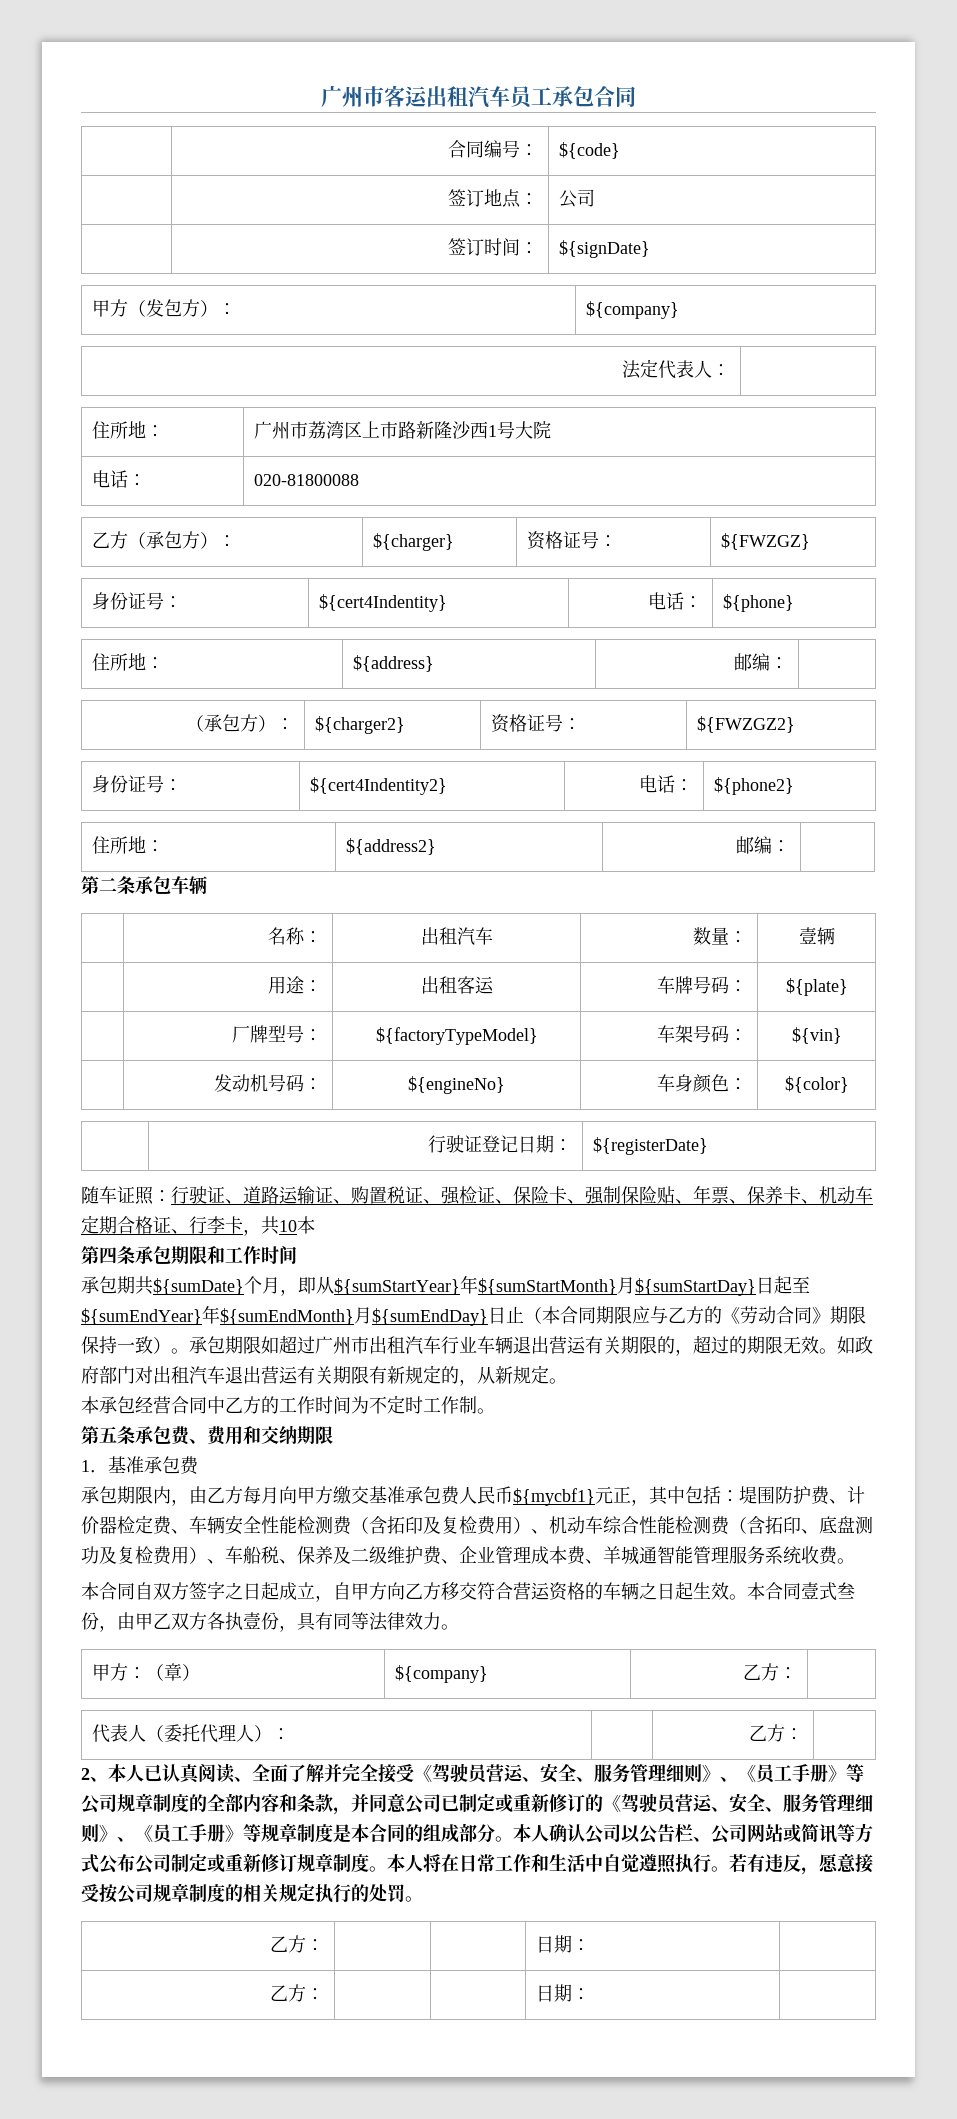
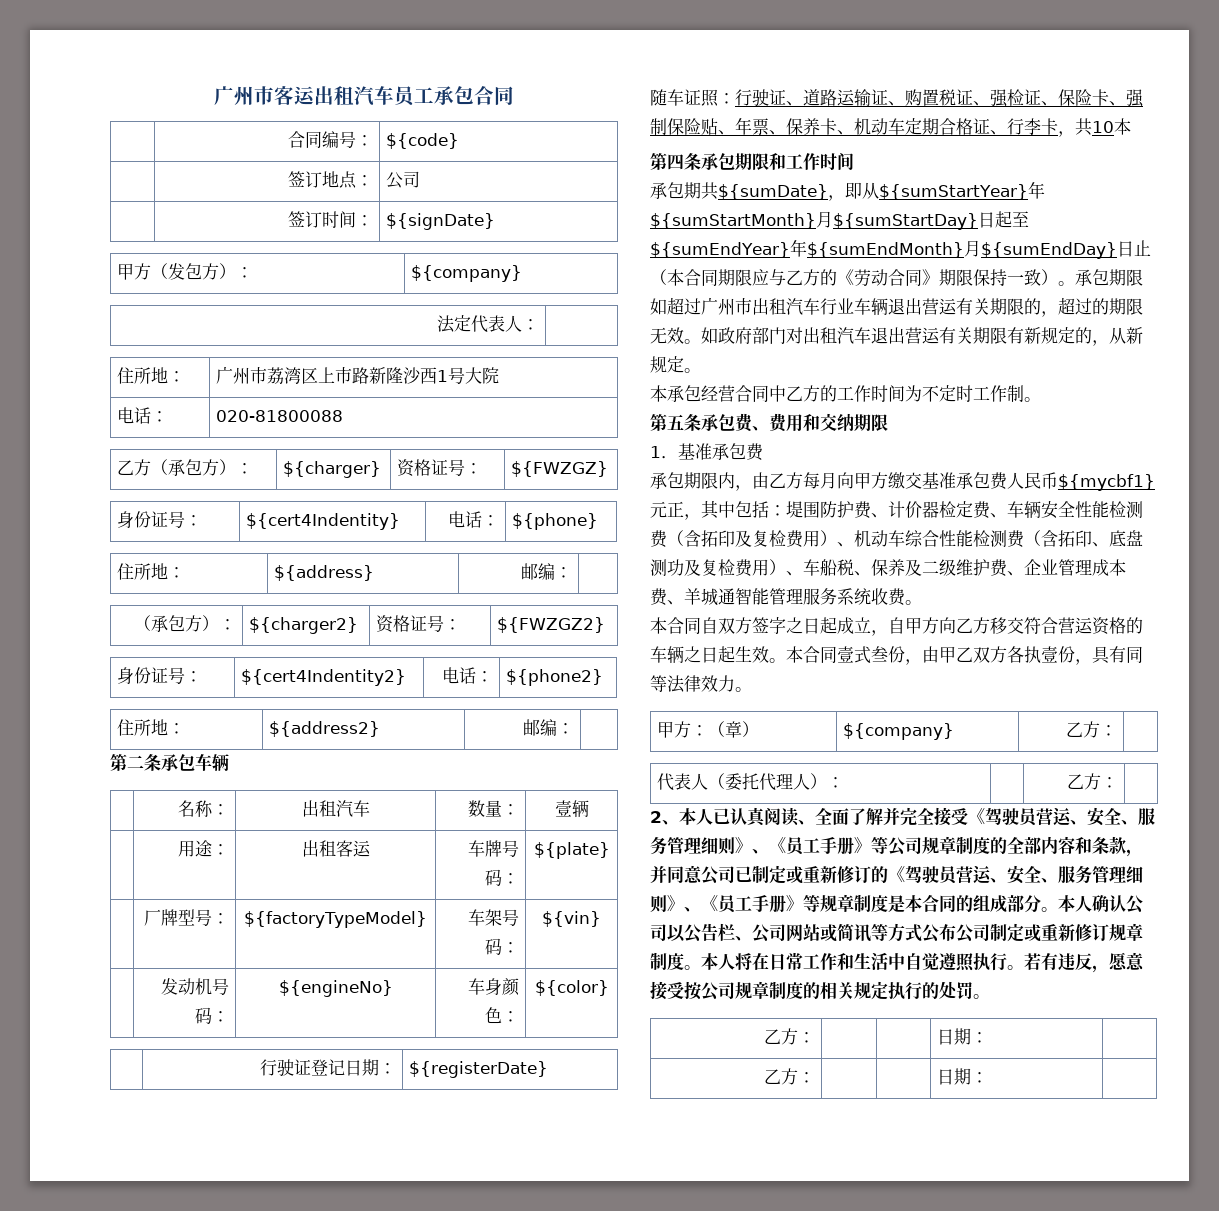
- 承包期共${sumDate}个月，即从${sumStartYear}年${sumStartMonth}月${sumStartDay}日起至${sumEndYear}年${sumEndMonth}月${sumEndDay}日止（本合同期限应与乙方的《劳动合同》期限保持一致）。
+ 承包期共${sumDate}，即从${sumStartYear}年${sumStartMonth}月${sumStartDay}日起至${sumEndYear}年${sumEndMonth}月${sumEndDay}日止（本合同期限应与乙方的《劳动合同》期限保持一致）。

